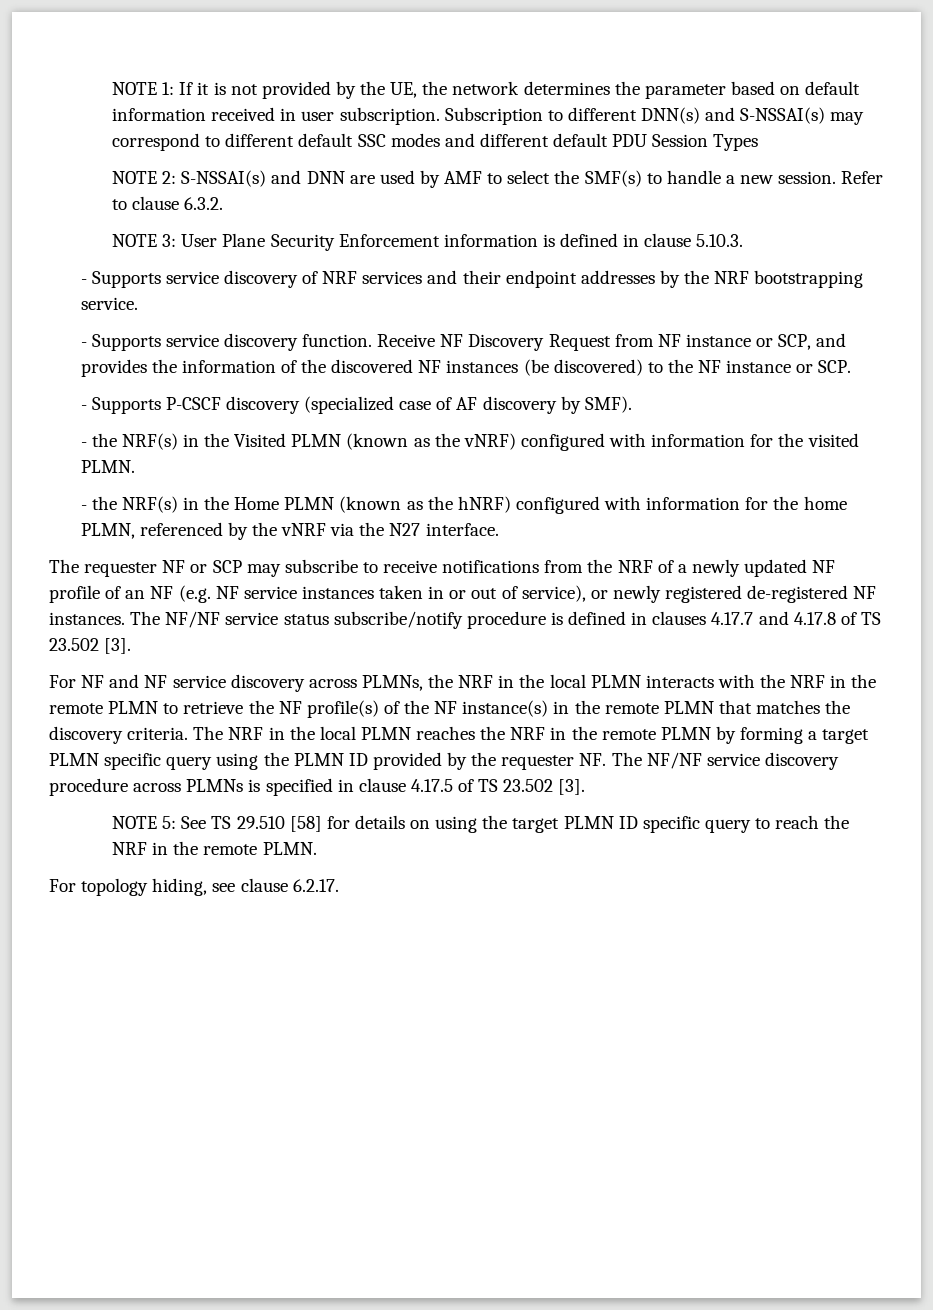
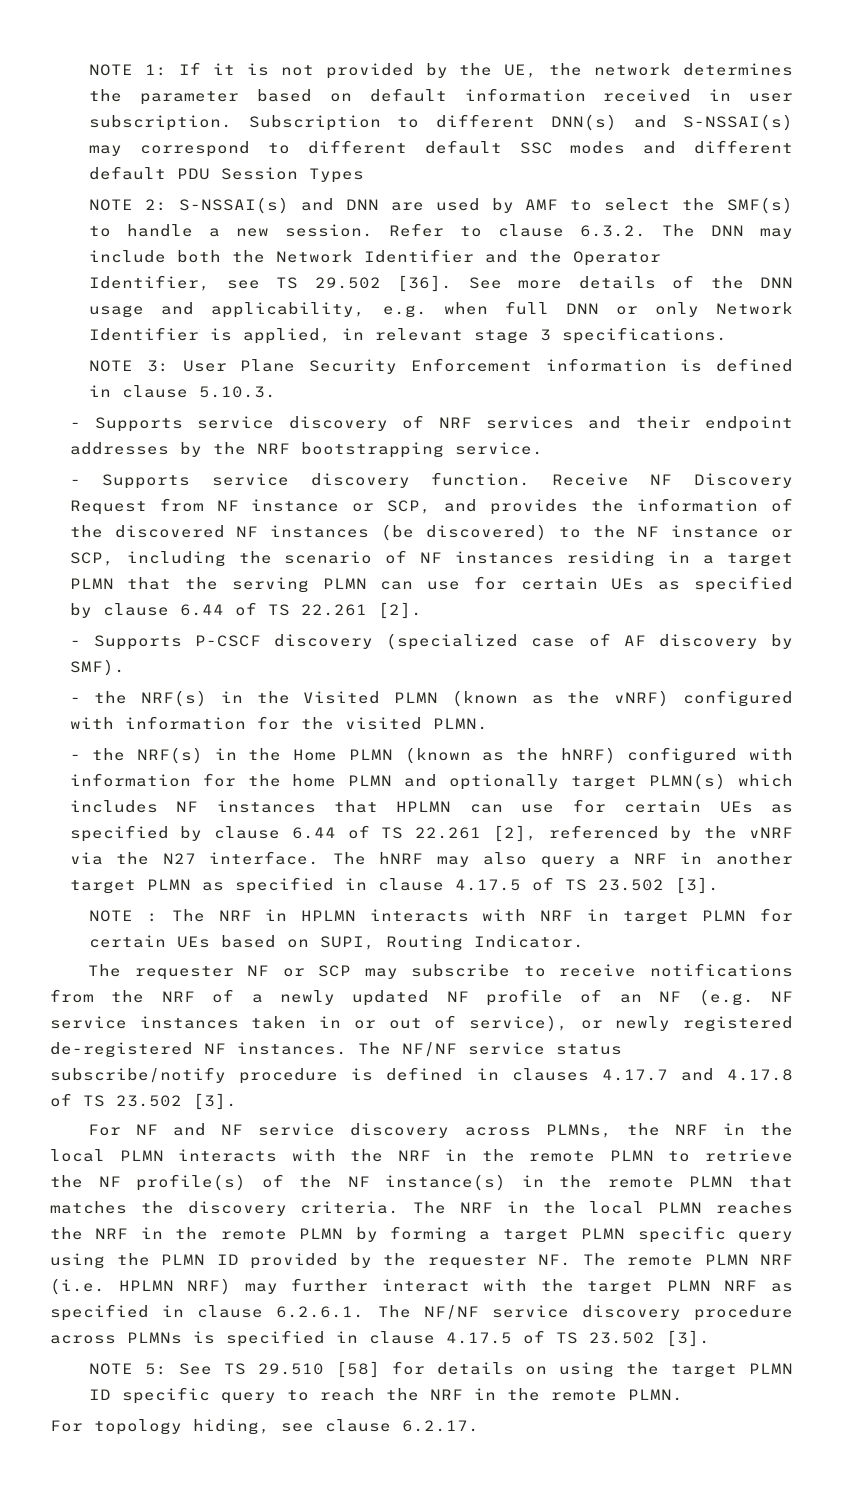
- Refer to clause 6.3.2.
+ Refer to clause 6.3.2. The DNN may include both the Network Identifier and the Operator Identifier, see TS 29.502 [36]. See more details of the DNN usage and applicability, e.g. when full DNN or only Network Identifier is applied, in relevant stage 3 specifications.
- Receive NF Discovery Request from NF instance or SCP, and provides the information of the discovered NF instances (be discovered) to the NF instance or SCP.
+ Receive NF Discovery Request from NF instance or SCP, and provides the information of the discovered NF instances (be discovered) to the NF instance or SCP, including the scenario of NF instances residing in a target PLMN that the serving PLMN can use for certain UEs as specified by clause 6.44 of TS 22.261 [2].
- - the NRF(s) in the Home PLMN (known as the hNRF) configured with information for the home PLMN, referenced by the vNRF via the N27 interface.
+ - the NRF(s) in the Home PLMN (known as the hNRF) configured with information for the home PLMN and optionally target PLMN(s) which includes NF instances that HPLMN can use for certain UEs as specified by clause 6.44 of TS 22.261 [2], referenced by the vNRF via the N27 interface. The hNRF may also query a NRF in another target PLMN as specified in clause 4.17.5 of TS 23.502 [3].
+ NOTE : The NRF in HPLMN interacts with NRF in target PLMN for certain UEs based on SUPI, Routing Indicator.
- The NRF in the local PLMN reaches the NRF in the remote PLMN by forming a target PLMN specific query using the PLMN ID provided by the requester NF. The NF/NF service discovery procedure across PLMNs is specified in clause 4.17.5 of TS 23.502 [3].
+ The NRF in the local PLMN reaches the NRF in the remote PLMN by forming a target PLMN specific query using the PLMN ID provided by the requester NF. The remote PLMN NRF (i.e. HPLMN NRF) may further interact with the target PLMN NRF as specified in clause 6.2.6.1. The NF/NF service discovery procedure across PLMNs is specified in clause 4.17.5 of TS 23.502 [3].

